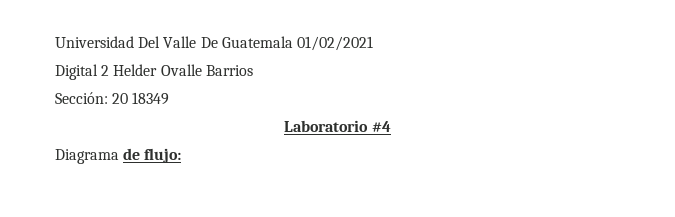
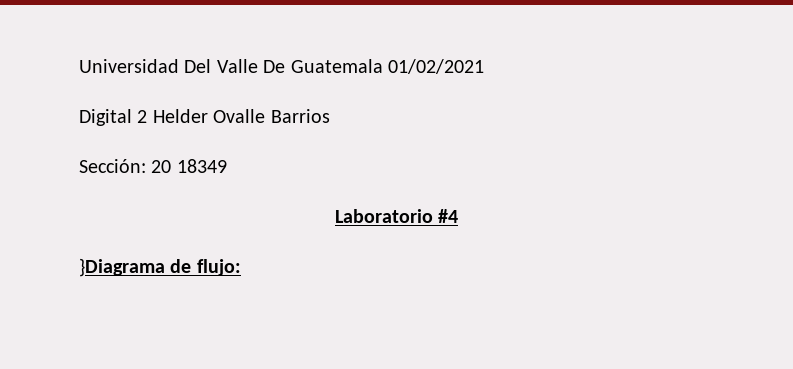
- Diagrama de flujo:
+ }Diagrama de flujo:

